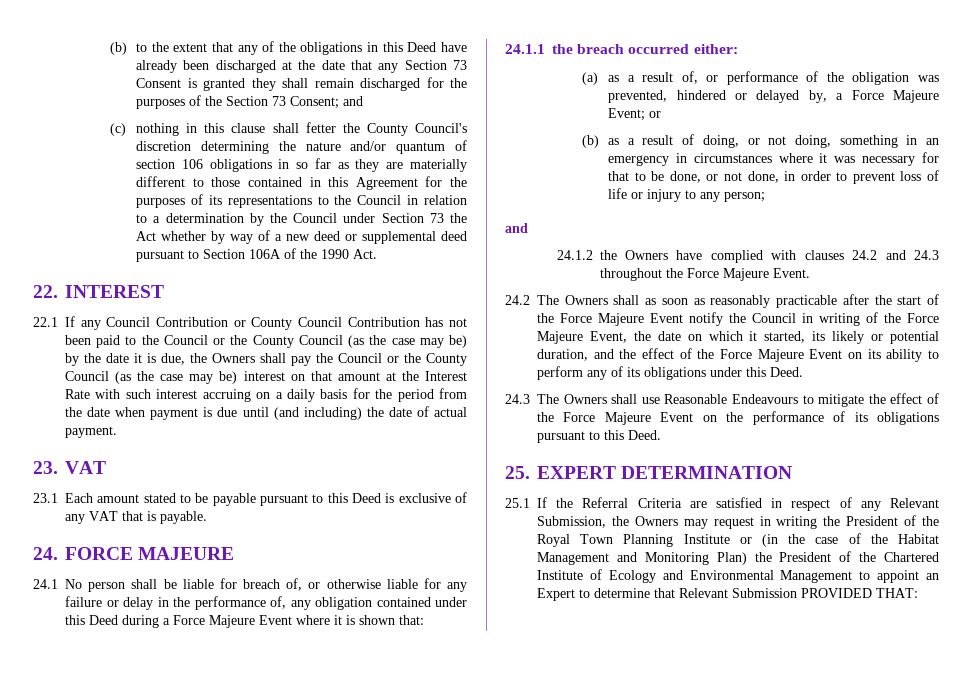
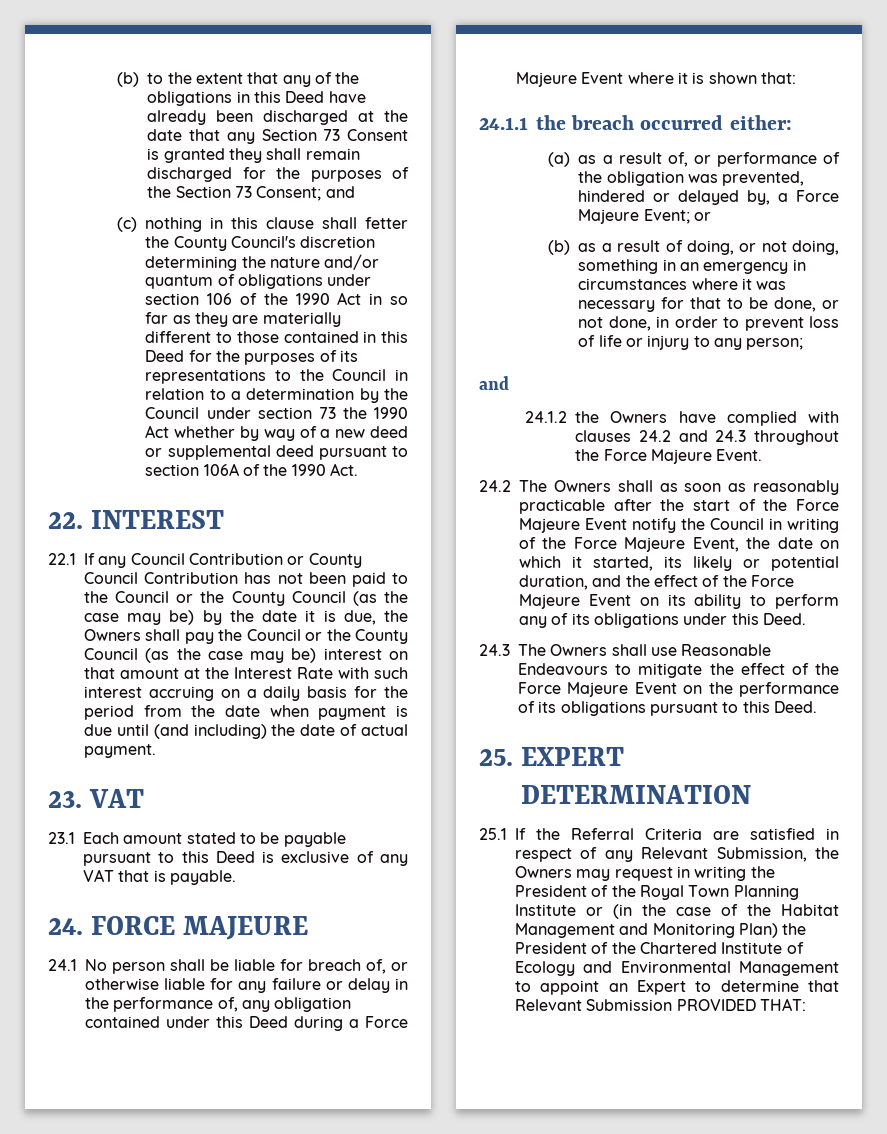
- (c) nothing in this clause shall fetter the County Council's discretion determining the nature and/or quantum of section 106 obligations in so far as they are materially different to those contained in this Agreement for the purposes of its representations to the Council in relation to a determination by the Council under Section 73 the Act whether by way of a new deed or supplemental deed pursuant to Section 106A of the 1990 Act.
+ (c) nothing in this clause shall fetter the County Council's discretion determining the nature and/or quantum of obligations under section 106 of the 1990 Act in so far as they are materially different to those contained in this Deed for the purposes of its representations to the Council in relation to a determination by the Council under section 73 the 1990 Act whether by way of a new deed or supplemental deed pursuant to section 106A of the 1990 Act.

